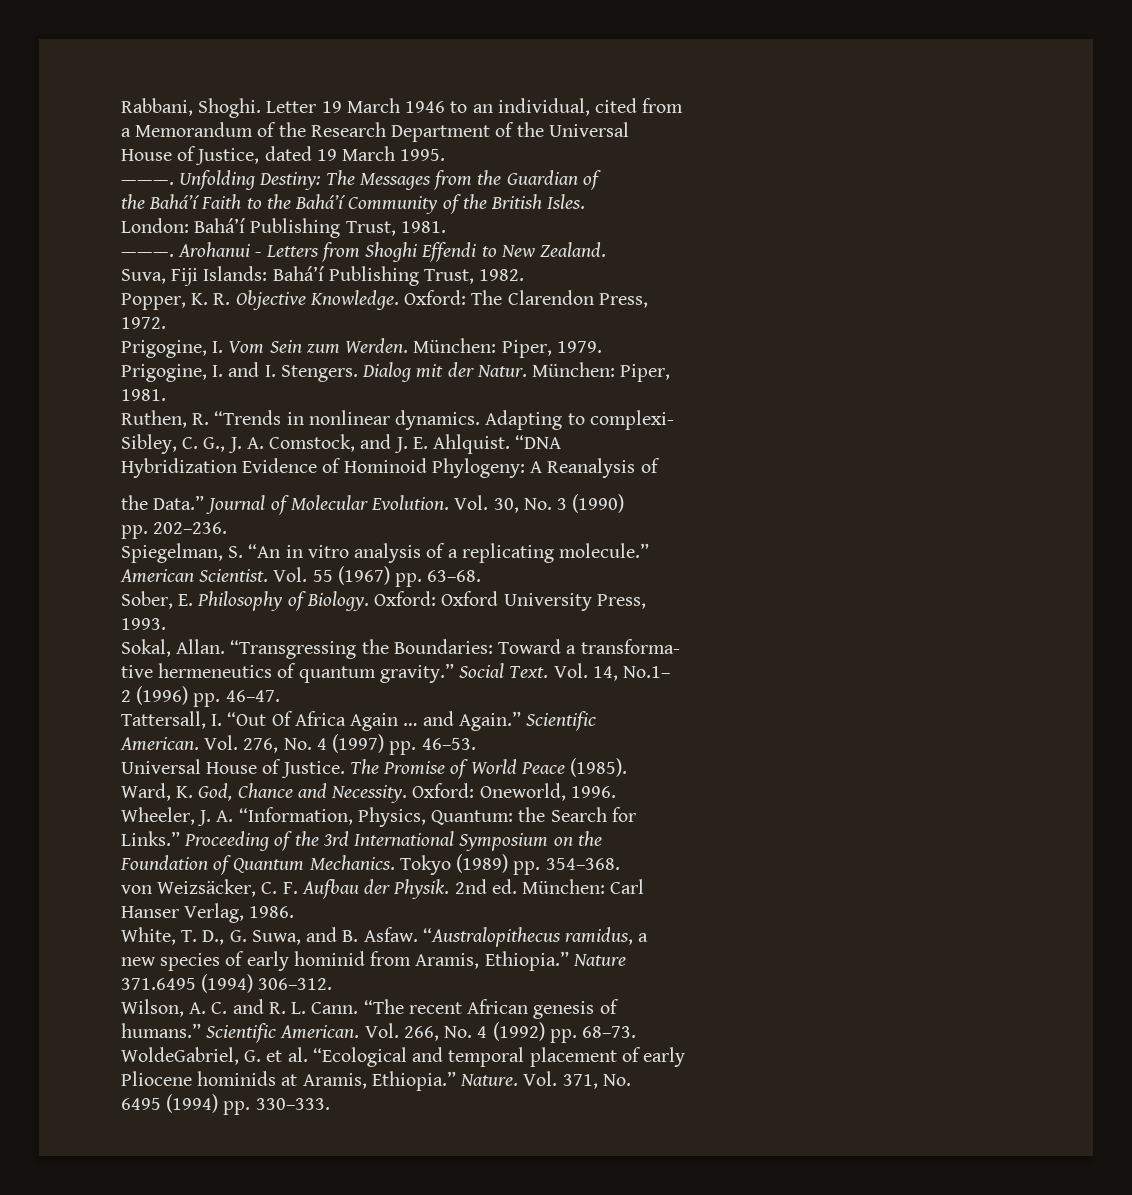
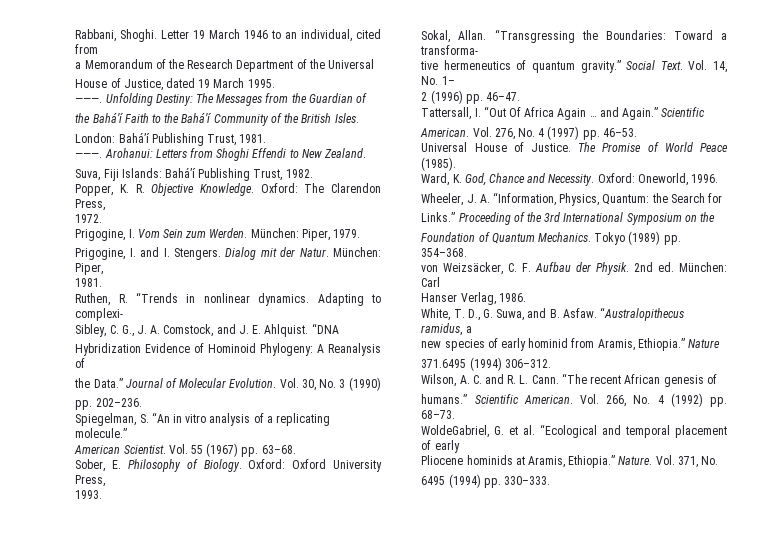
- Arohanui - Letters from Shoghi Effendi to New Zealand.
+ Arohanui: Letters from Shoghi Effendi to New Zealand.
- Vol. 14, No.1–
+ Vol. 14, No. 1–

